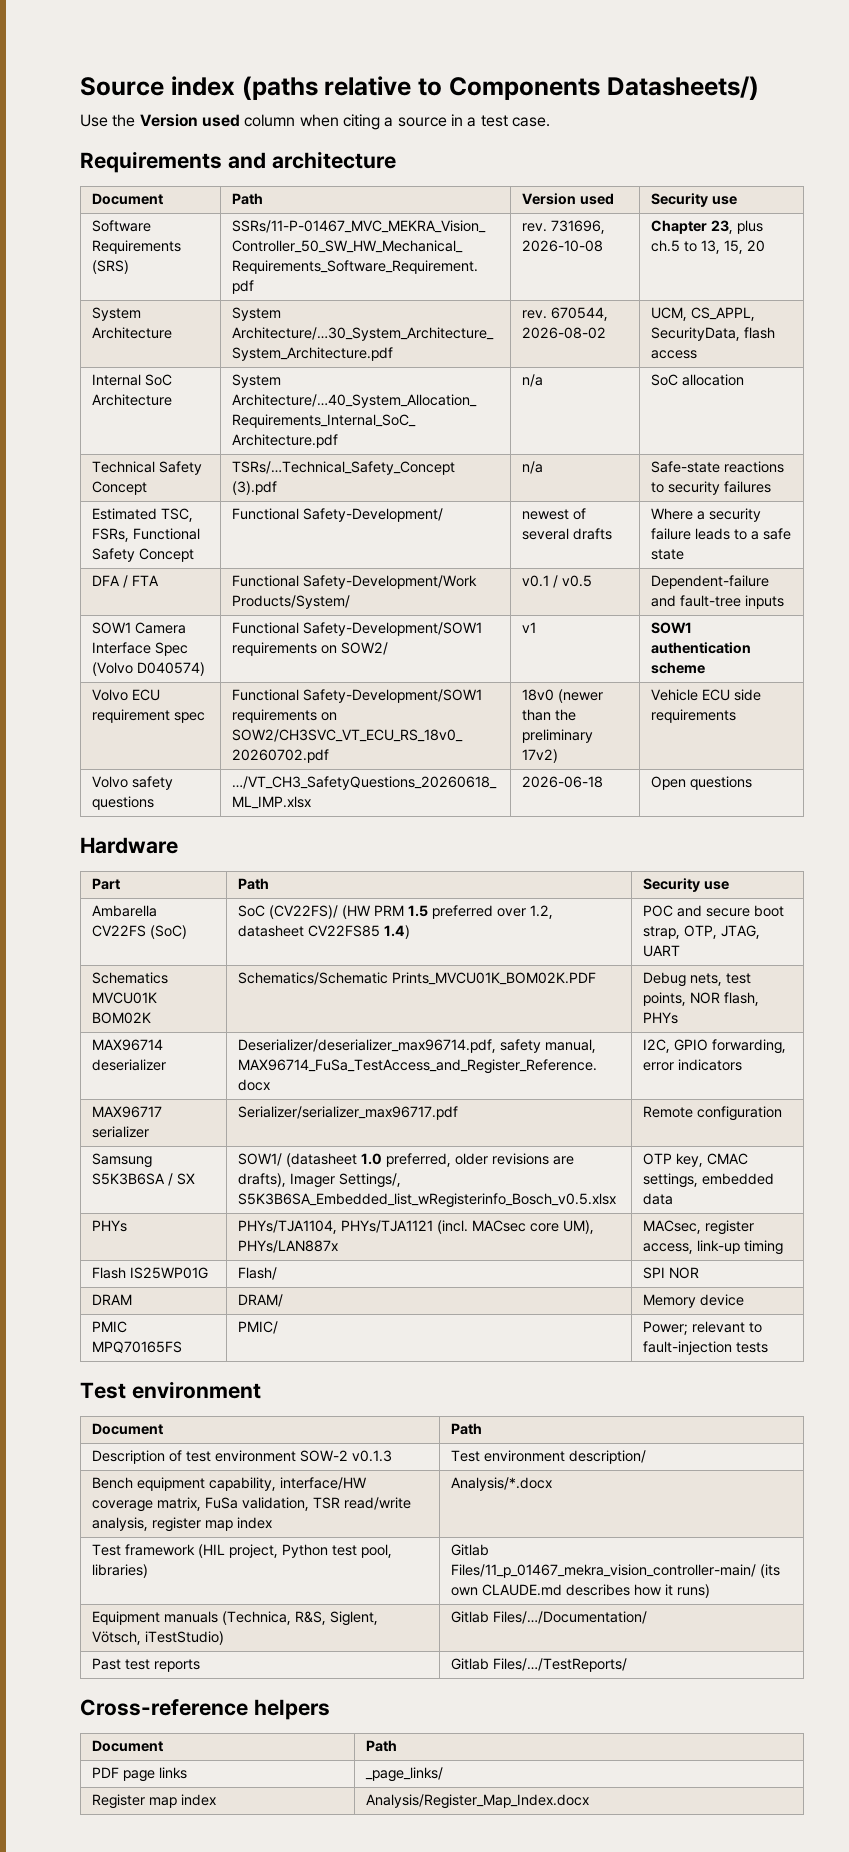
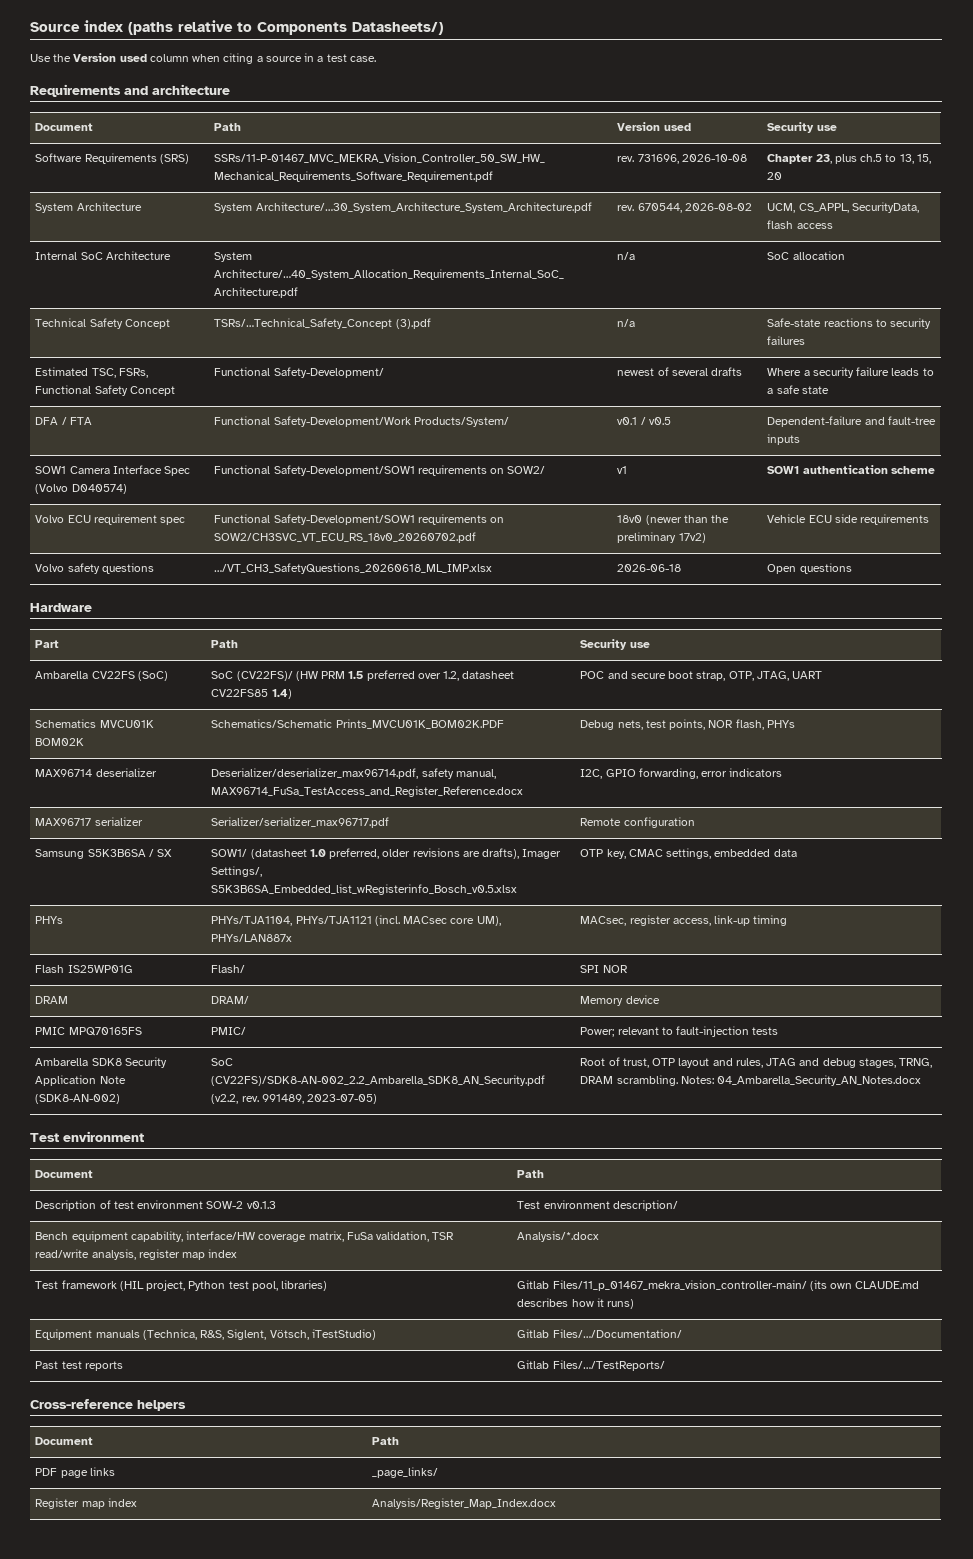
+ Ambarella SDK8 Security Application Note (SDK8-AN-002) | SoC (CV22FS)/SDK8-AN-002_2.2_Ambarella_SDK8_AN_Security.pdf (v2.2, rev. 991489, 2023-07-05) | Root of trust, OTP layout and rules, JTAG and debug stages, TRNG, DRAM scrambling. Notes: 04_Ambarella_Security_AN_Notes.docx

